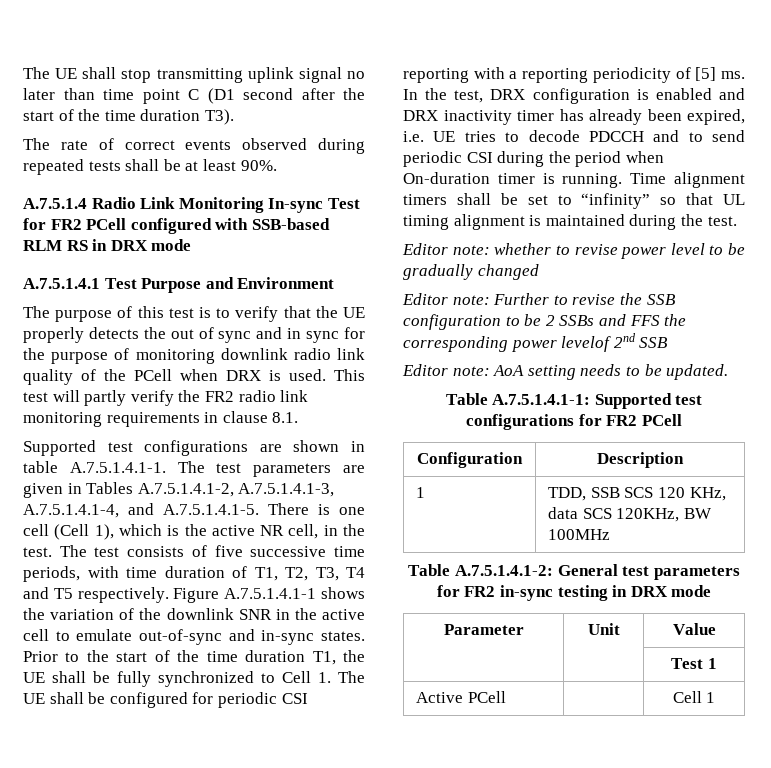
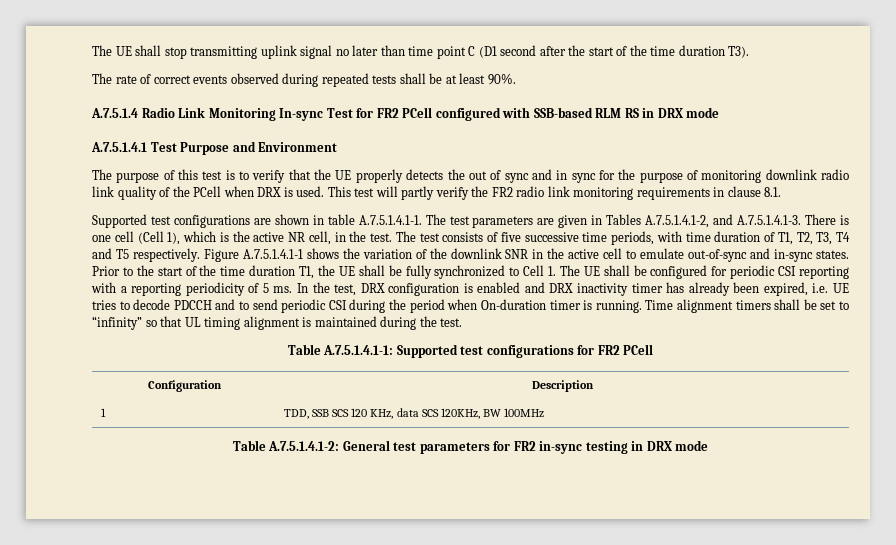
- Supported test configurations are shown in table A.7.5.1.4.1-1. The test parameters are given in Tables A.7.5.1.4.1-2, A.7.5.1.4.1-3, A.7.5.1.4.1-4, and A.7.5.1.4.1-5. There is one cell (Cell 1), which is the active NR cell, in the test.
+ Supported test configurations are shown in table A.7.5.1.4.1-1. The test parameters are given in Tables A.7.5.1.4.1-2, and A.7.5.1.4.1-3. There is one cell (Cell 1), which is the active NR cell, in the test.
- Prior to the start of the time duration T1, the UE shall be fully synchronized to Cell 1. The UE shall be configured for periodic CSI reporting with a reporting periodicity of [5] ms.
+ Prior to the start of the time duration T1, the UE shall be fully synchronized to Cell 1. The UE shall be configured for periodic CSI reporting with a reporting periodicity of 5 ms.
- Editor note: whether to revise power level to be gradually changed
- Editor note: Further to revise the SSB configuration to be 2 SSBs and FFS the corresponding power levelof 2nd SSB
- Editor note: AoA setting needs to be updated.
- Parameter | Unit | Value
- | | Test 1
- Active PCell | | Cell 1

